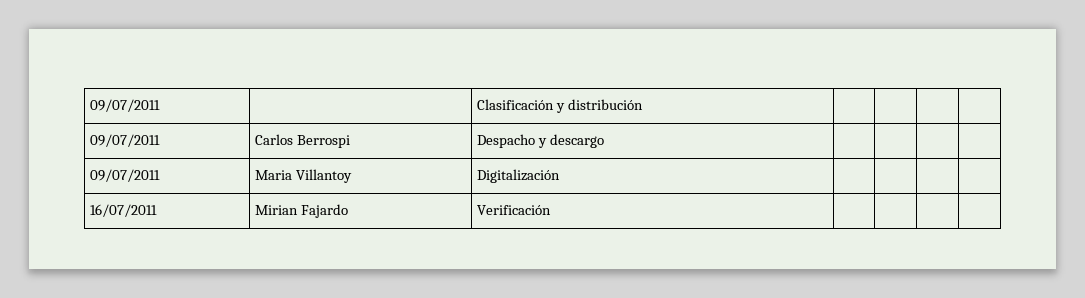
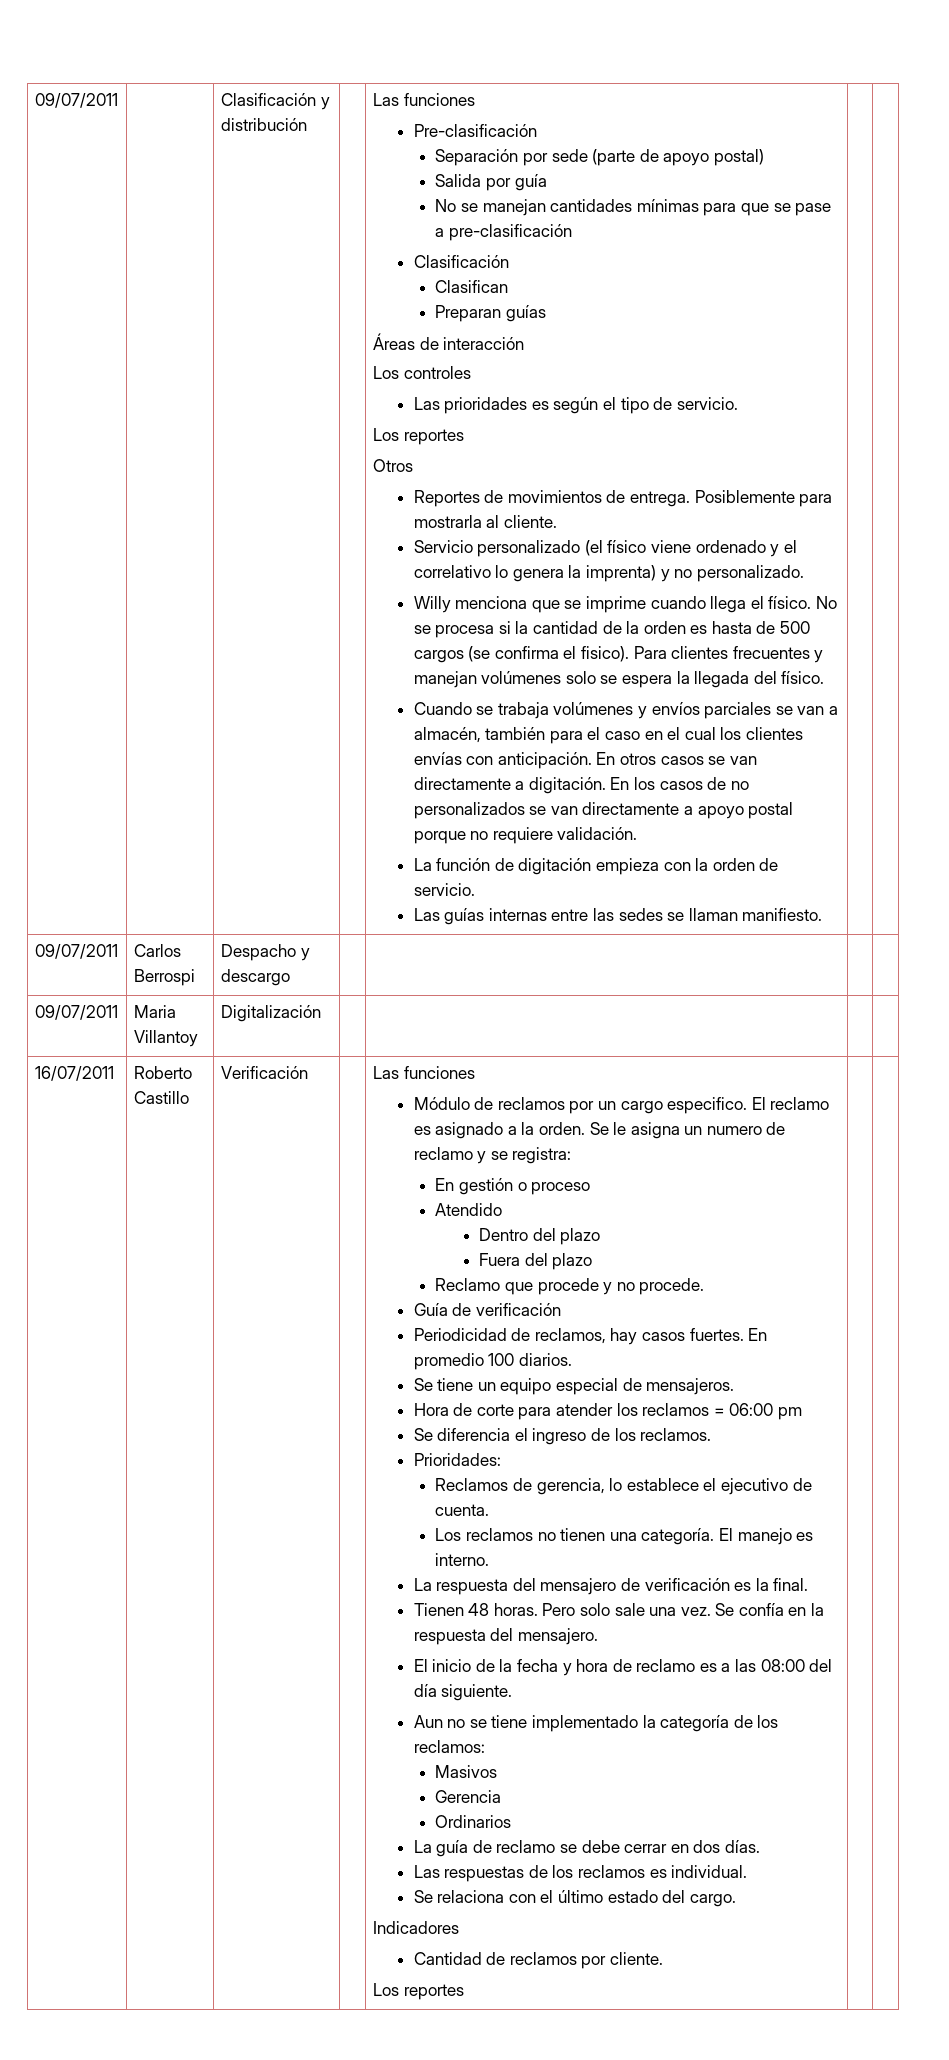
- Clasificación y distribución
+ Clasificación y distribución | | Las funciones
+ Pre-clasificación
+ Separación por sede (parte de apoyo postal)
+ Salida por guía
+ No se manejan cantidades mínimas para que se pase a pre-clasificación
+ Clasificación
+ Clasifican
+ Preparan guías
+ Áreas de interacción
+ Los controles
+ Las prioridades es según el tipo de servicio.
+ Los reportes
+ Otros
+ Reportes de movimientos de entrega. Posiblemente para mostrarla al cliente.
+ Servicio personalizado (el físico viene ordenado y el correlativo lo genera la imprenta) y no personalizado.
+ Willy menciona que se imprime cuando llega el físico. No se procesa si la cantidad de la orden es hasta de 500 cargos (se confirma el fisico). Para clientes frecuentes y manejan volúmenes solo se espera la llegada del físico.
+ Cuando se trabaja volúmenes y envíos parciales se van a almacén, también para el caso en el cual los clientes envías con anticipación. En otros casos se van directamente a digitación. En los casos de no personalizados se van directamente a apoyo postal porque no requiere validación.
+ La función de digitación empieza con la orden de servicio.
+ Las guías internas entre las sedes se llaman manifiesto.
- Mirian Fajardo
+ Roberto Castillo
- Verificación
+ Verificación | | Las funciones
+ Módulo de reclamos por un cargo especifico. El reclamo es asignado a la orden. Se le asigna un numero de reclamo y se registra:
+ En gestión o proceso
+ Atendido
+ Dentro del plazo
+ Fuera del plazo
+ Reclamo que procede y no procede.
+ Guía de verificación
+ Periodicidad de reclamos, hay casos fuertes. En promedio 100 diarios.
+ Se tiene un equipo especial de mensajeros.
+ Hora de corte para atender los reclamos = 06:00 pm
+ Se diferencia el ingreso de los reclamos.
+ Prioridades:
+ Reclamos de gerencia, lo establece el ejecutivo de cuenta.
+ Los reclamos no tienen una categoría. El manejo es interno.
+ La respuesta del mensajero de verificación es la final.
+ Tienen 48 horas. Pero solo sale una vez. Se confía en la respuesta del mensajero.
+ El inicio de la fecha y hora de reclamo es a las 08:00 del día siguiente.
+ Aun no se tiene implementado la categoría de los reclamos:
+ Masivos
+ Gerencia
+ Ordinarios
+ La guía de reclamo se debe cerrar en dos días.
+ Las respuestas de los reclamos es individual.
+ Se relaciona con el último estado del cargo.
+ Indicadores
+ Cantidad de reclamos por cliente.
+ Los reportes

